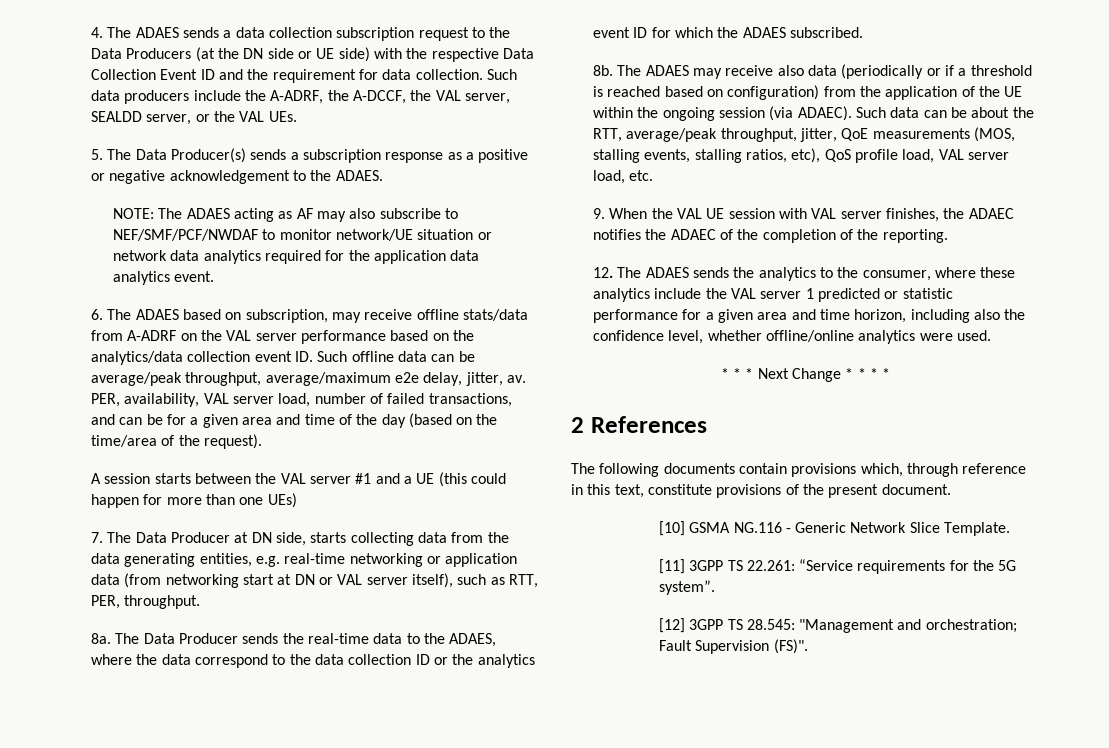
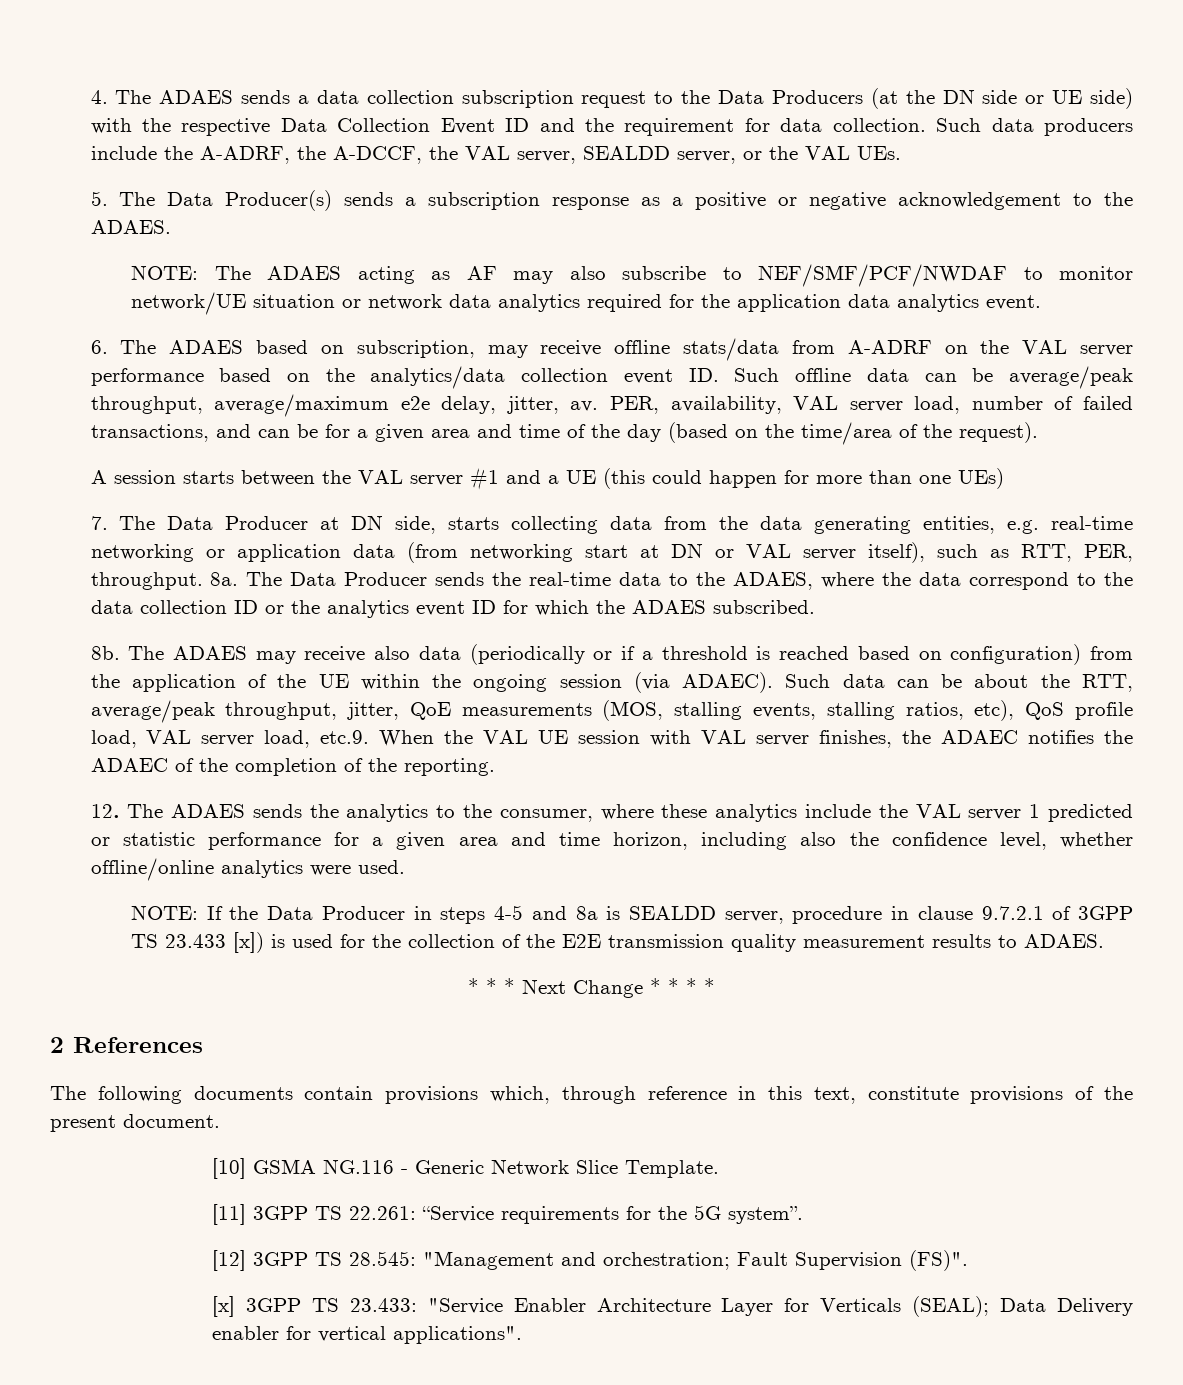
- 7. The Data Producer at DN side, starts collecting data from the data generating entities, e.g. real-time networking or application data (from networking start at DN or VAL server itself), such as RTT, PER, throughput.
- 8a.
+ 7. The Data Producer at DN side, starts collecting data from the data generating entities, e.g. real-time networking or application data (from networking start at DN or VAL server itself), such as RTT, PER, throughput. 8a.
- Such data can be about the RTT, average/peak throughput, jitter, QoE measurements (MOS, stalling events, stalling ratios, etc), QoS profile load, VAL server load, etc.
- 9. When the VAL UE session with VAL server finishes, the ADAEC notifies the ADAEC of the completion of the reporting.
+ Such data can be about the RTT, average/peak throughput, jitter, QoE measurements (MOS, stalling events, stalling ratios, etc), QoS profile load, VAL server load, etc.9. When the VAL UE session with VAL server finishes, the ADAEC notifies the ADAEC of the completion of the reporting.
+ NOTE: If the Data Producer in steps 4-5 and 8a is SEALDD server, procedure in clause 9.7.2.1 of 3GPP TS 23.433 [x]) is used for the collection of the E2E transmission quality measurement results to ADAES.
+ [x] 3GPP TS 23.433: "Service Enabler Architecture Layer for Verticals (SEAL); Data Delivery enabler for vertical applications".

